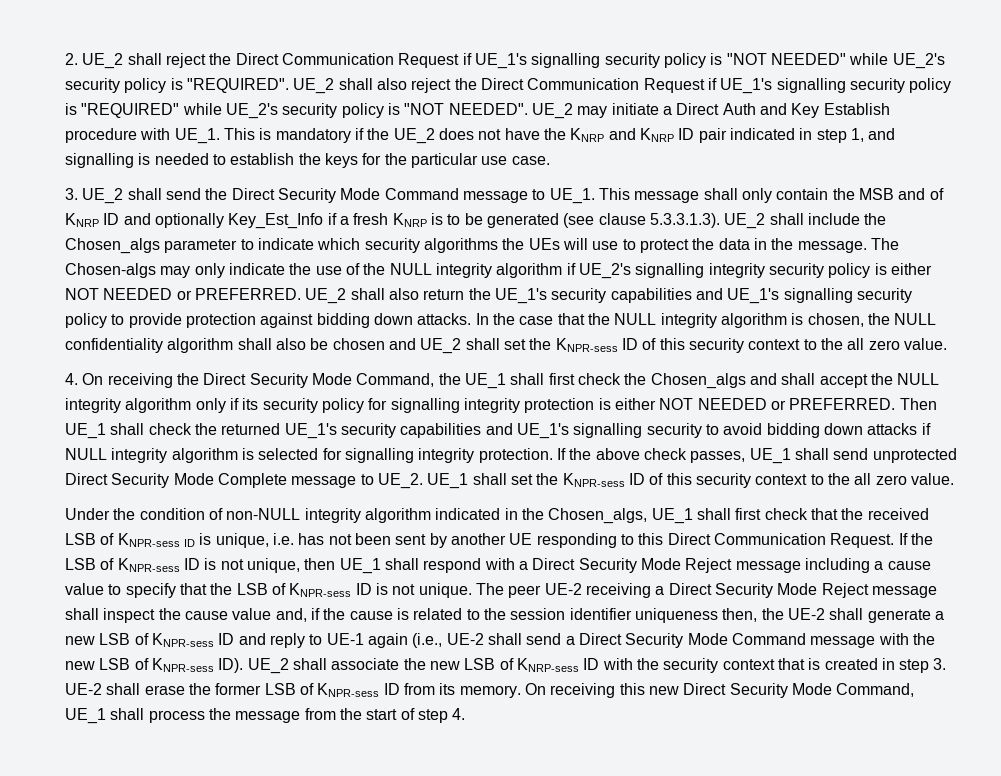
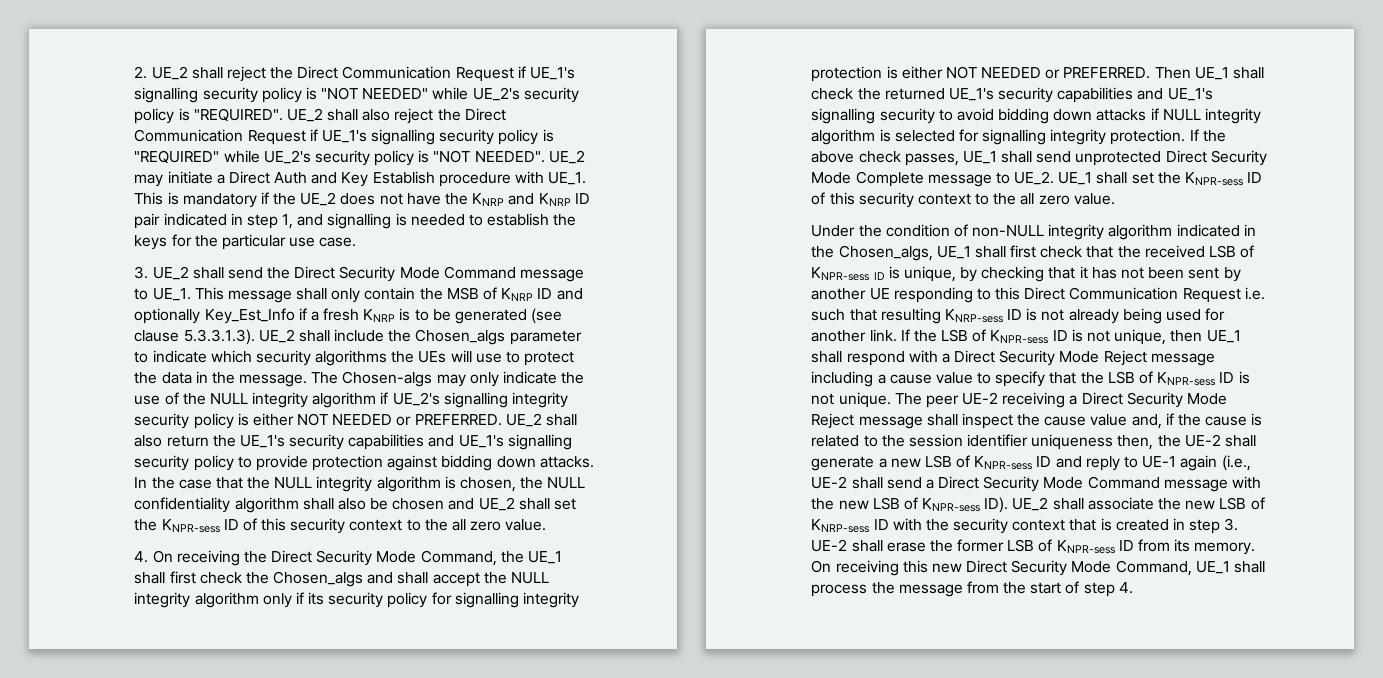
- This message shall only contain the MSB and of KNRP ID and optionally Key_Est_Info if a fresh KNRP is to be generated (see clause 5.3.3.1.3). UE_2 shall include the Chosen_algs parameter to indicate which security algorithms the UEs will use to protect the data in the message.
+ This message shall only contain the MSB of KNRP ID and optionally Key_Est_Info if a fresh KNRP is to be generated (see clause 5.3.3.1.3). UE_2 shall include the Chosen_algs parameter to indicate which security algorithms the UEs will use to protect the data in the message.
- Under the condition of non-NULL integrity algorithm indicated in the Chosen_algs, UE_1 shall first check that the received LSB of KNPR-sess ID is unique, i.e. has not been sent by another UE responding to this Direct Communication Request.
+ Under the condition of non-NULL integrity algorithm indicated in the Chosen_algs, UE_1 shall first check that the received LSB of KNPR-sess ID is unique, by checking that it has not been sent by another UE responding to this Direct Communication Request i.e. such that resulting KNRP-sess ID is not already being used for another link.

